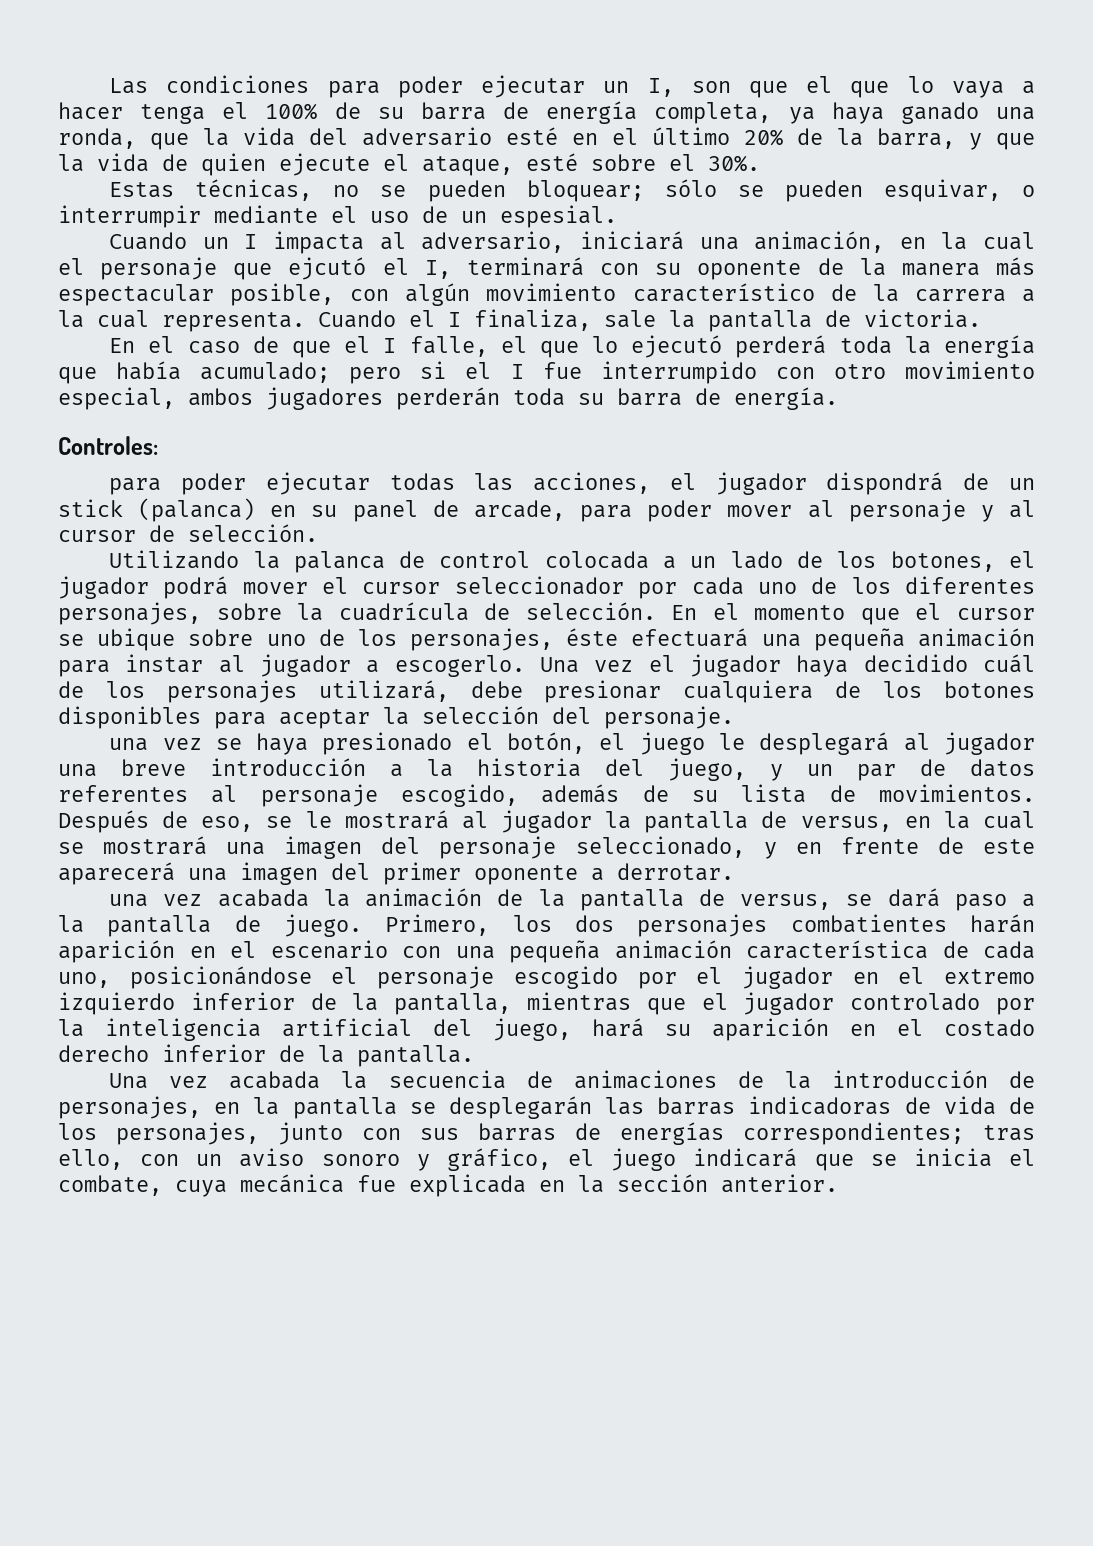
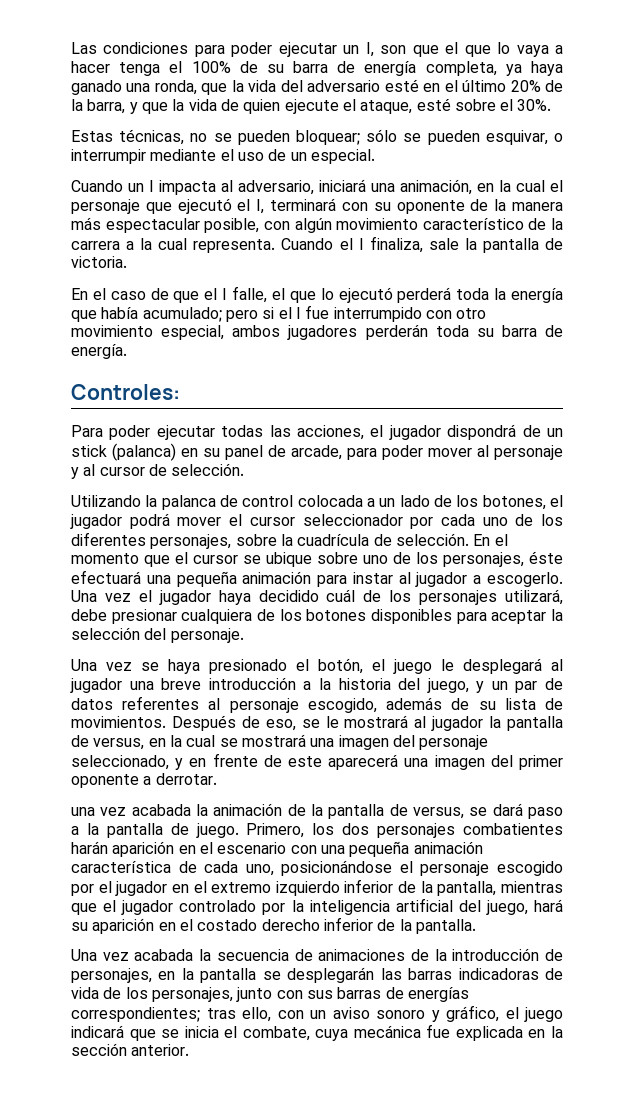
- Estas técnicas, no se pueden bloquear; sólo se pueden esquivar, o interrumpir mediante el uso de un espesial.
+ Estas técnicas, no se pueden bloquear; sólo se pueden esquivar, o interrumpir mediante el uso de un especial.
- Cuando un I impacta al adversario, iniciará una animación, en la cual el personaje que ejcutó el I, terminará con su oponente de la manera más espectacular posible, con algún movimiento característico de la carrera a la cual representa.
+ Cuando un I impacta al adversario, iniciará una animación, en la cual el personaje que ejecutó el I, terminará con su oponente de la manera más espectacular posible, con algún movimiento característico de la carrera a la cual representa.
- para poder ejecutar todas las acciones, el jugador dispondrá de un stick (palanca) en su panel de arcade, para poder mover al personaje y al cursor de selección.
+ Para poder ejecutar todas las acciones, el jugador dispondrá de un stick (palanca) en su panel de arcade, para poder mover al personaje y al cursor de selección.
- una vez se haya presionado el botón, el juego le desplegará al jugador una breve introducción a la historia del juego, y un par de datos referentes al personaje escogido, además de su lista de movimientos.
+ Una vez se haya presionado el botón, el juego le desplegará al jugador una breve introducción a la historia del juego, y un par de datos referentes al personaje escogido, además de su lista de movimientos.

